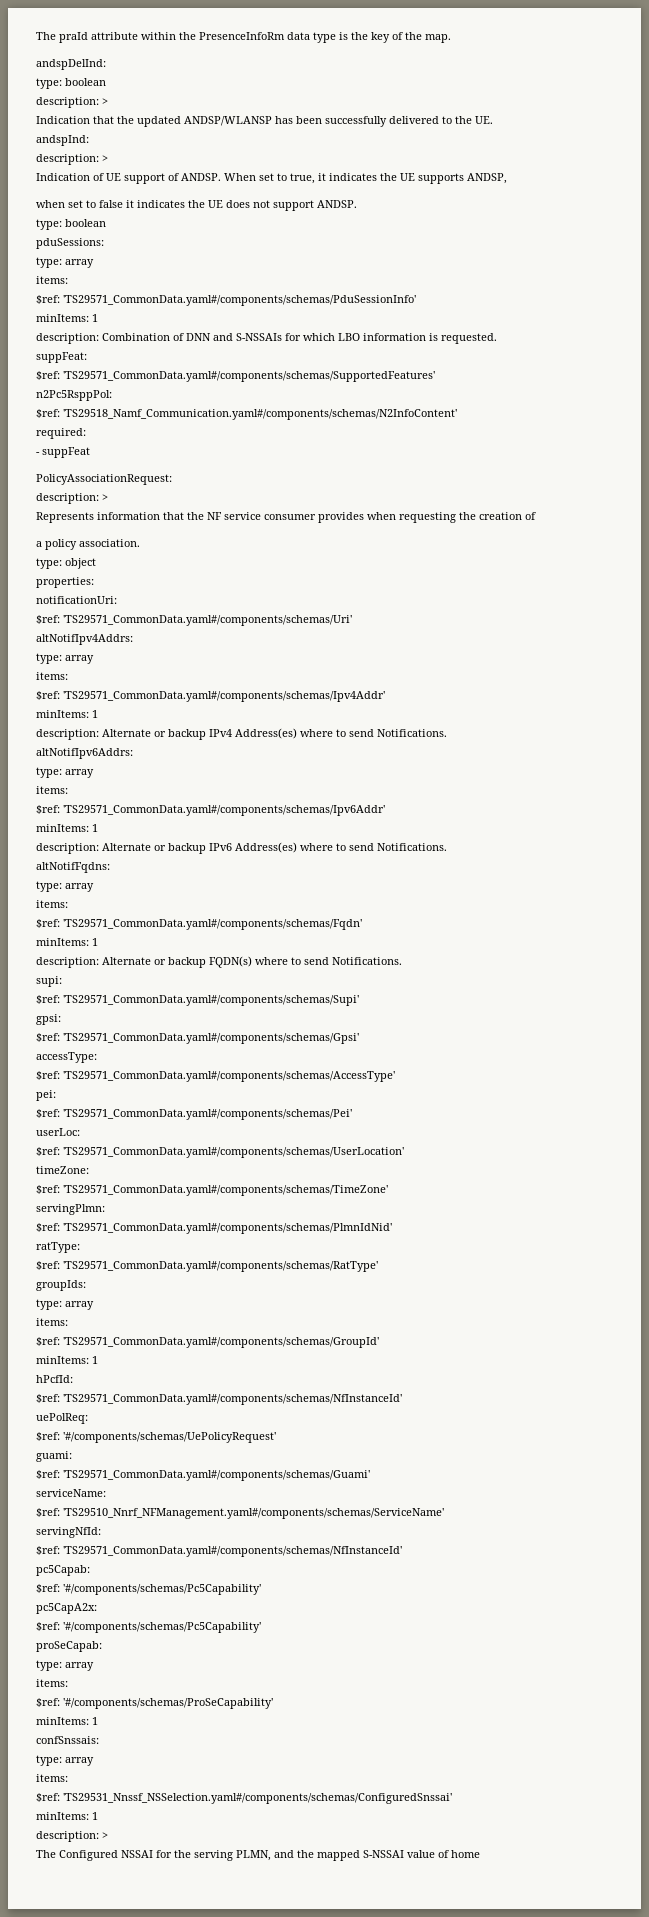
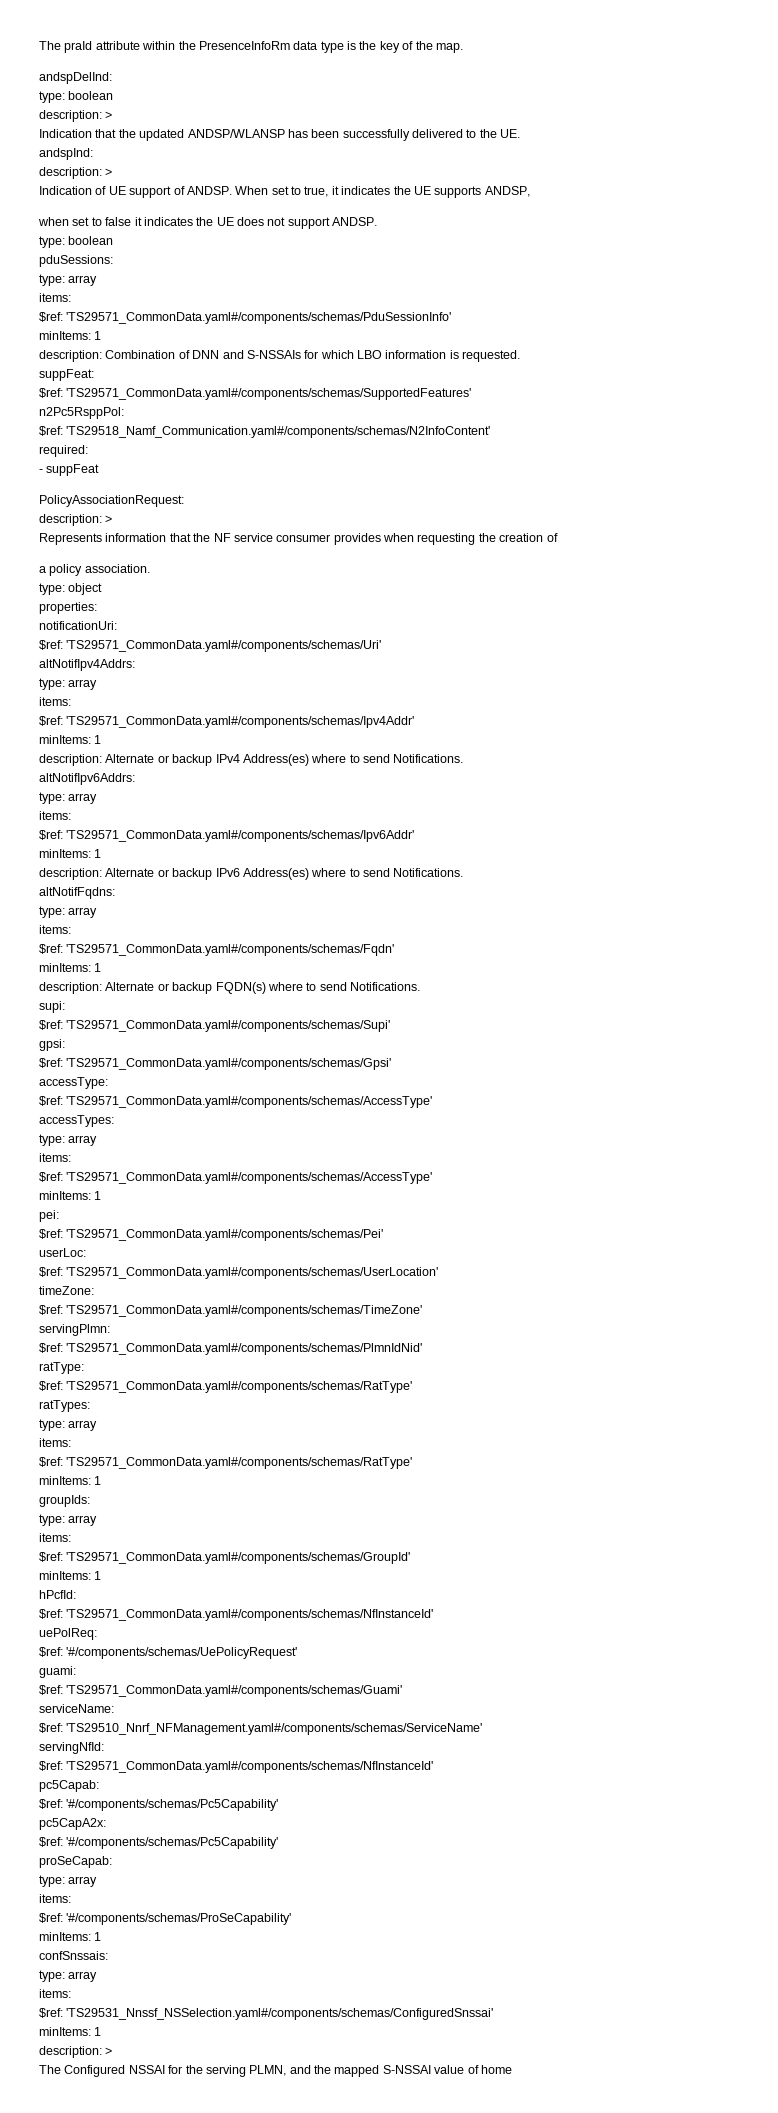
+ accessTypes:
+ type: array
+ items:
+ $ref: 'TS29571_CommonData.yaml#/components/schemas/AccessType'
+ minItems: 1
+ ratTypes:
+ type: array
+ items:
+ $ref: 'TS29571_CommonData.yaml#/components/schemas/RatType'
+ minItems: 1

